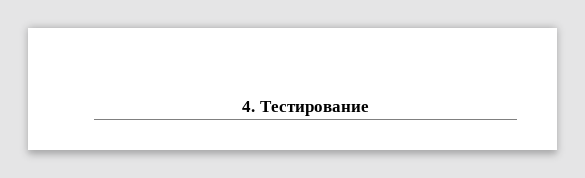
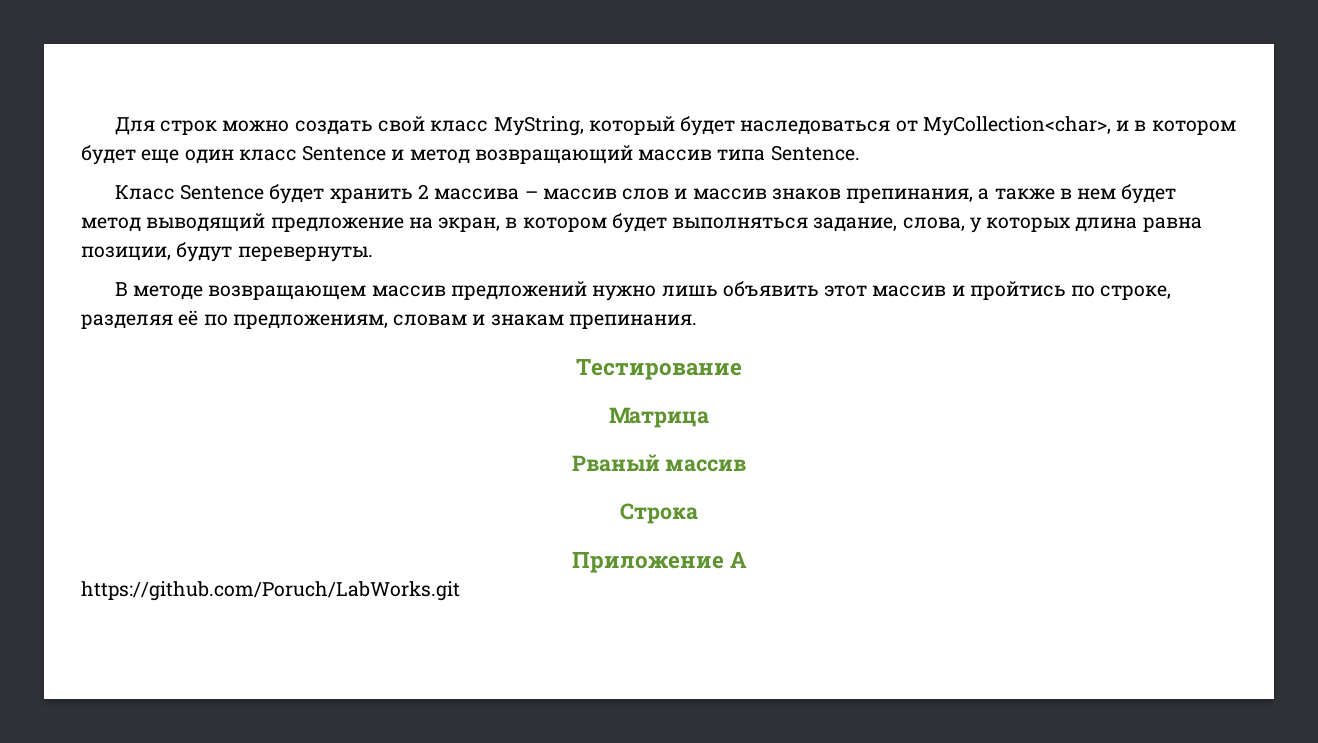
- 4. Тестирование
+ Для строк можно создать свой класс MyString, который будет наследоваться от MyCollection<char>, и в котором будет еще один класс Sentence и метод возвращающий массив типа Sentence.
+ Класс Sentence будет хранить 2 массива – массив слов и массив знаков препинания, а также в нем будет метод выводящий предложение на экран, в котором будет выполняться задание, слова, у которых длина равна позиции, будут перевернуты.
+ В методе возвращающем массив предложений нужно лишь объявить этот массив и пройтись по строке, разделяя её по предложениям, словам и знакам препинания.
+ Тестирование
+ Матрица
+ Рваный массив
+ Строка
+ Приложение А
+ https://github.com/Poruch/LabWorks.git

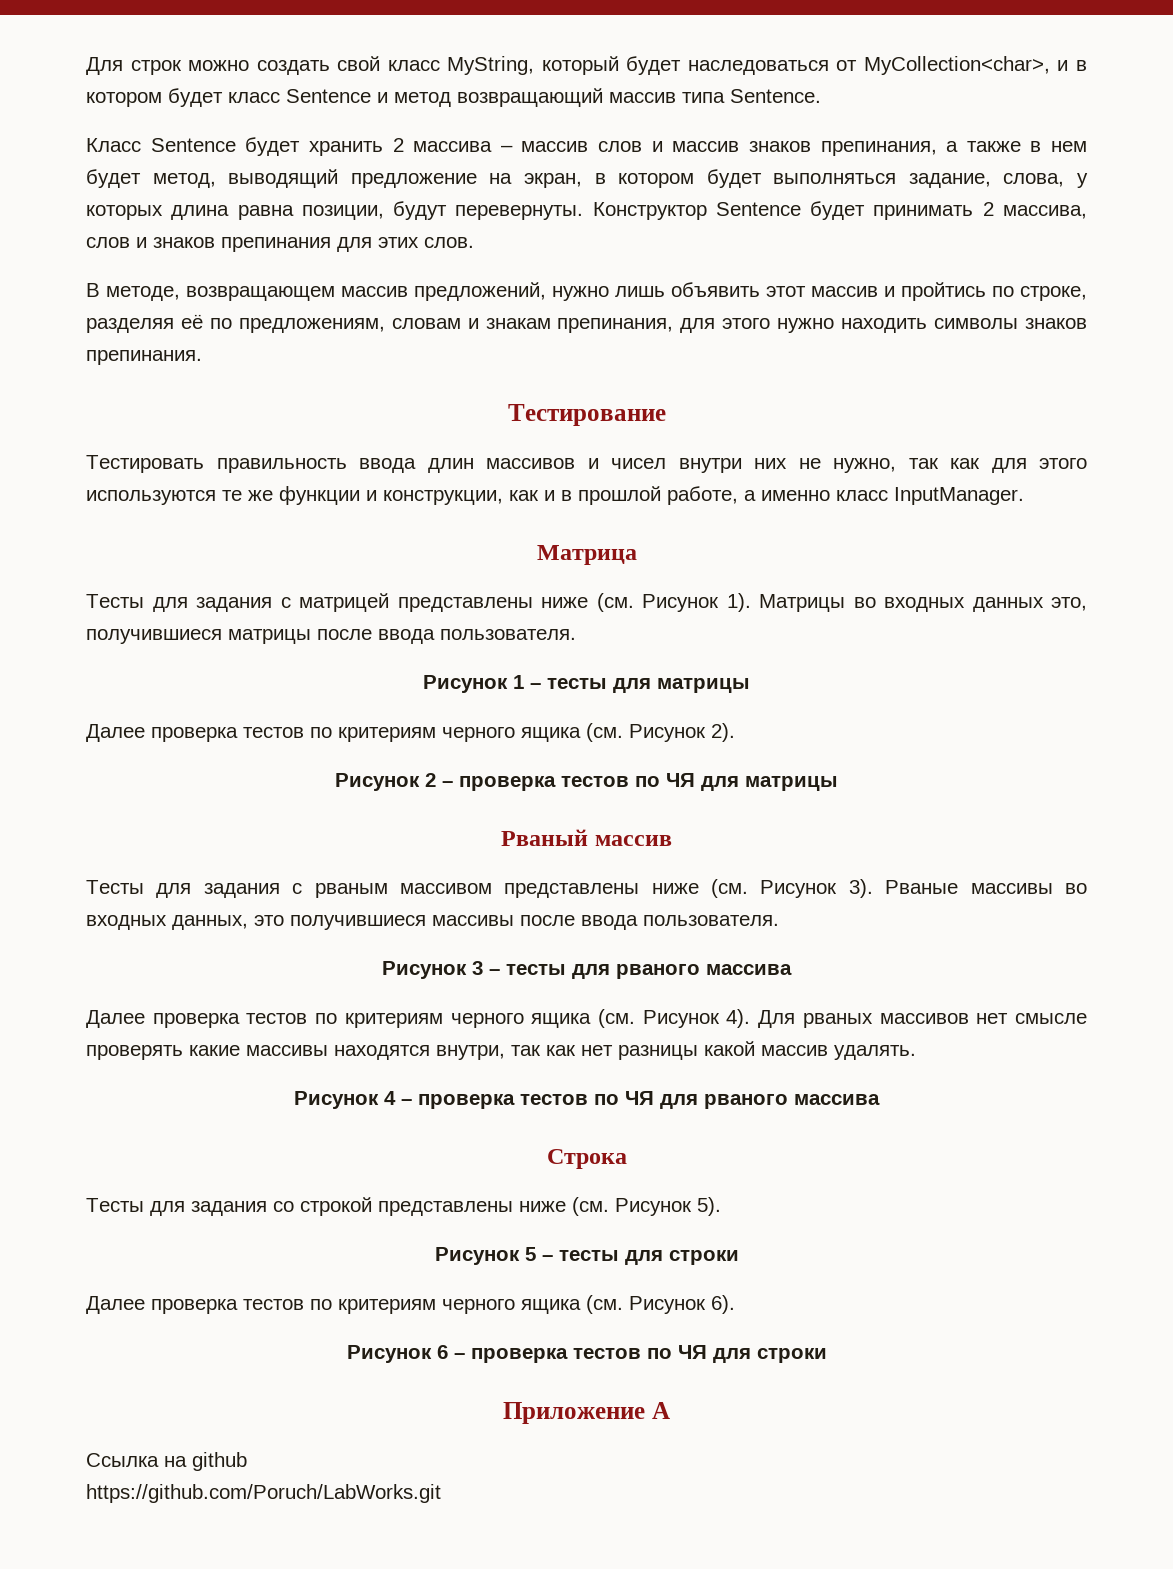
- Для строк можно создать свой класс MyString, который будет наследоваться от MyCollection<char>, и в котором будет еще один класс Sentence и метод возвращающий массив типа Sentence.
+ Для строк можно создать свой класс MyString, который будет наследоваться от MyCollection<char>, и в котором будет класс Sentence и метод возвращающий массив типа Sentence.
- Класс Sentence будет хранить 2 массива – массив слов и массив знаков препинания, а также в нем будет метод выводящий предложение на экран, в котором будет выполняться задание, слова, у которых длина равна позиции, будут перевернуты.
+ Класс Sentence будет хранить 2 массива – массив слов и массив знаков препинания, а также в нем будет метод, выводящий предложение на экран, в котором будет выполняться задание, слова, у которых длина равна позиции, будут перевернуты. Конструктор Sentence будет принимать 2 массива, слов и знаков препинания для этих слов.
- В методе возвращающем массив предложений нужно лишь объявить этот массив и пройтись по строке, разделяя её по предложениям, словам и знакам препинания.
+ В методе, возвращающем массив предложений, нужно лишь объявить этот массив и пройтись по строке, разделяя её по предложениям, словам и знакам препинания, для этого нужно находить символы знаков препинания.
  Тестирование
+ Тестировать правильность ввода длин массивов и чисел внутри них не нужно, так как для этого используются те же функции и конструкции, как и в прошлой работе, а именно класс InputManager.
  Матрица
+ Тесты для задания с матрицей представлены ниже (см. Рисунок 1). Матрицы во входных данных это, получившиеся матрицы после ввода пользователя.
+ Рисунок 1 – тесты для матрицы
+ Далее проверка тестов по критериям черного ящика (см. Рисунок 2).
+ Рисунок 2 – проверка тестов по ЧЯ для матрицы
  Рваный массив
+ Тесты для задания с рваным массивом представлены ниже (см. Рисунок 3). Рваные массивы во входных данных, это получившиеся массивы после ввода пользователя.
+ Рисунок 3 – тесты для рваного массива
+ Далее проверка тестов по критериям черного ящика (см. Рисунок 4). Для рваных массивов нет смысле проверять какие массивы находятся внутри, так как нет разницы какой массив удалять.
+ Рисунок 4 – проверка тестов по ЧЯ для рваного массива
  Строка
+ Тесты для задания со строкой представлены ниже (см. Рисунок 5).
+ Рисунок 5 – тесты для строки
+ Далее проверка тестов по критериям черного ящика (см. Рисунок 6).
+ Рисунок 6 – проверка тестов по ЧЯ для строки
+ Ссылка на github

